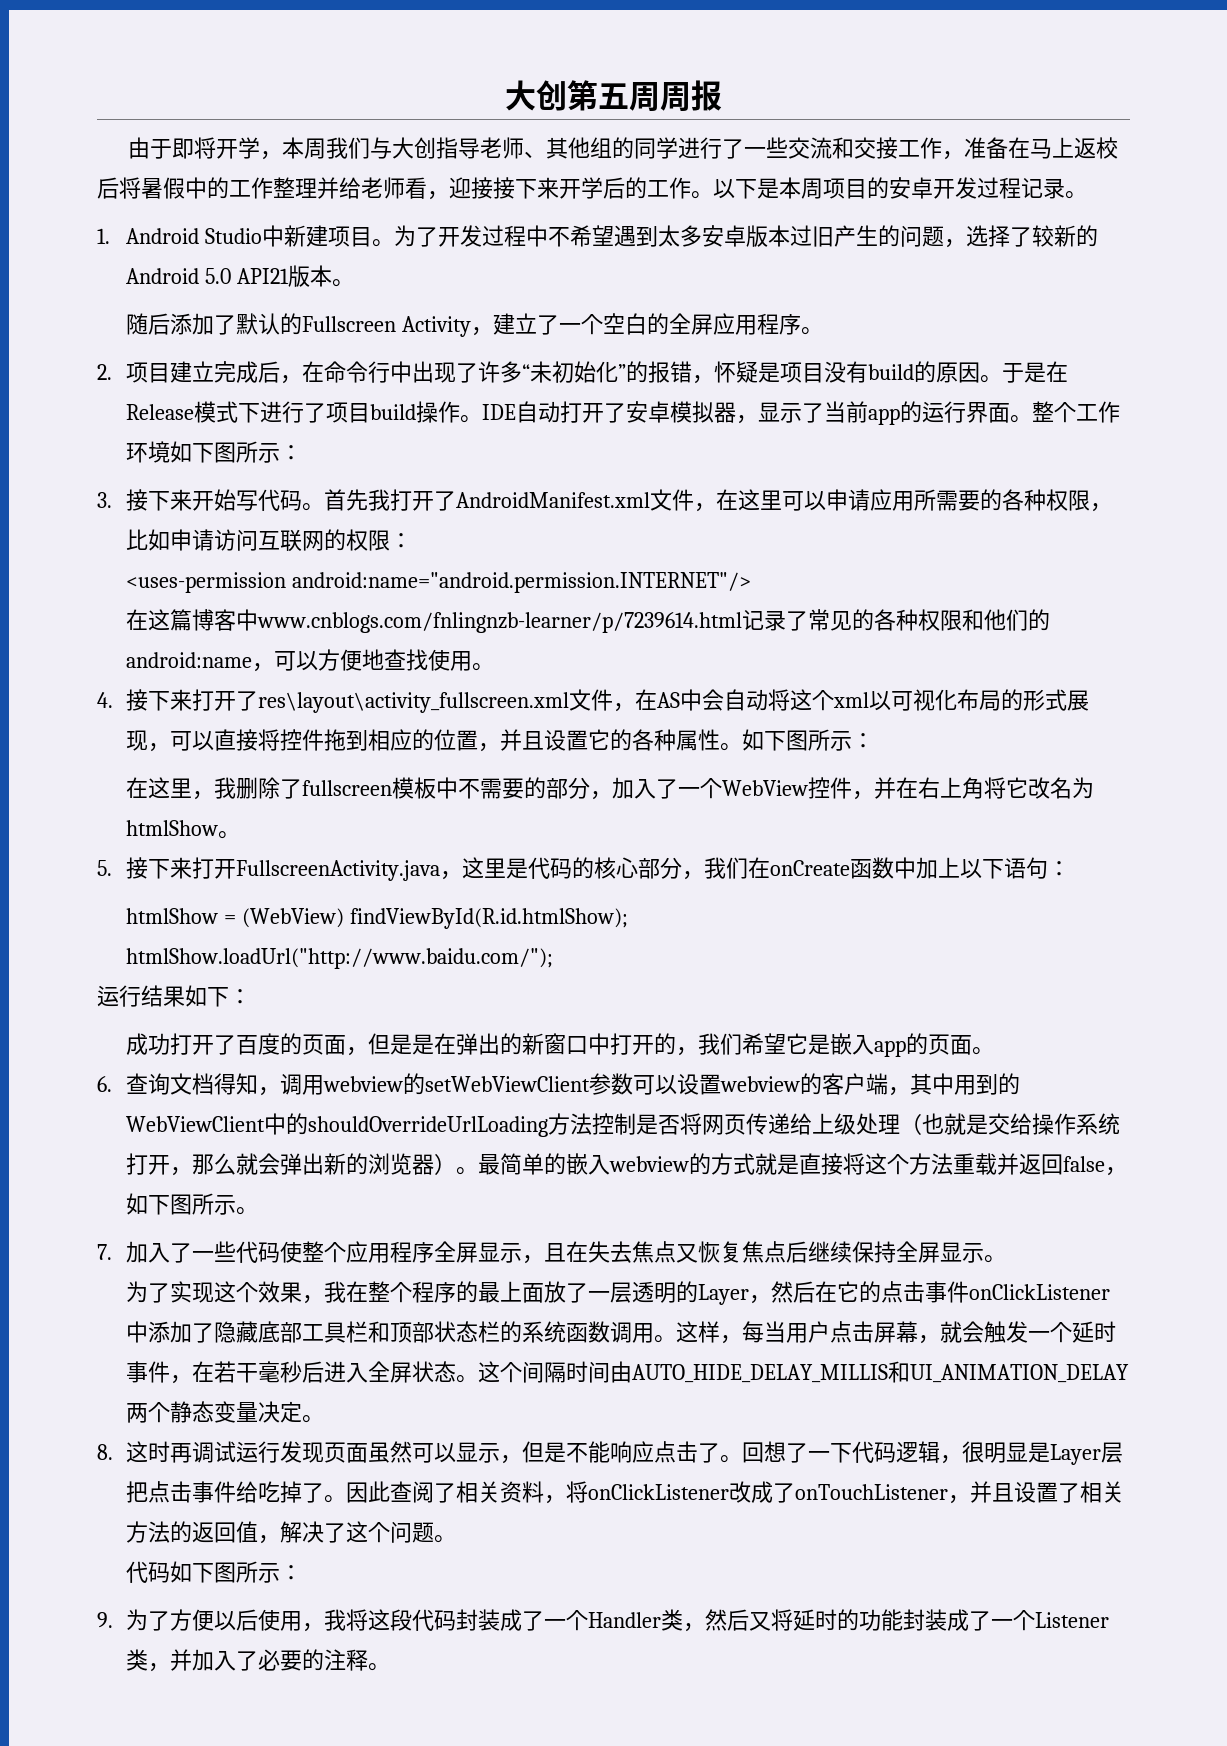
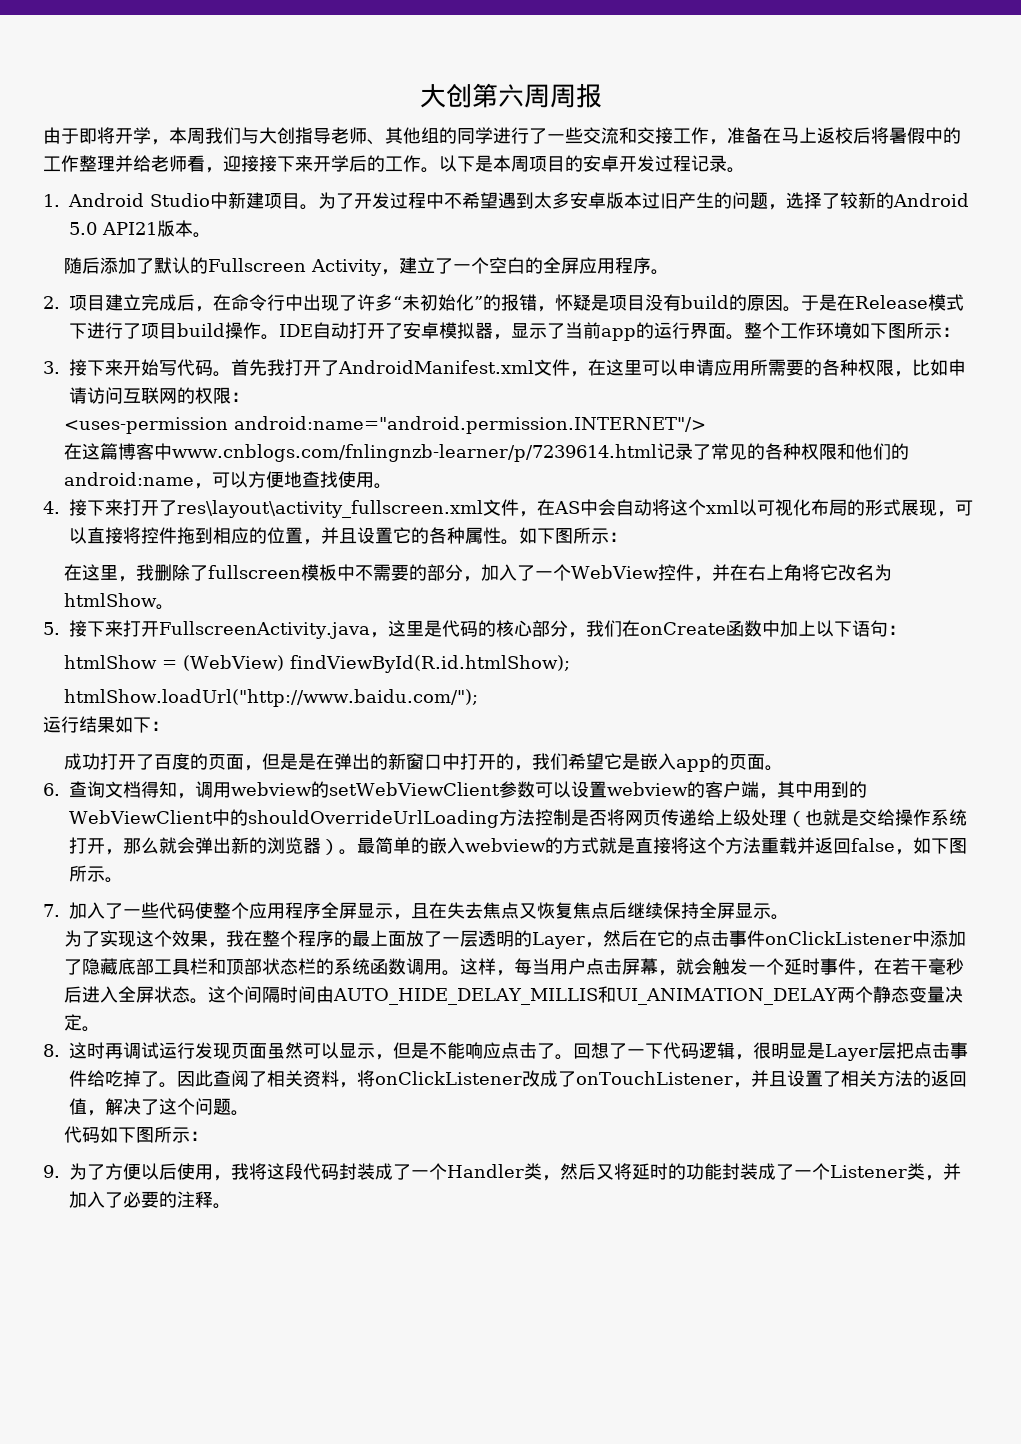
- 大创第五周周报
+ 大创第六周周报

